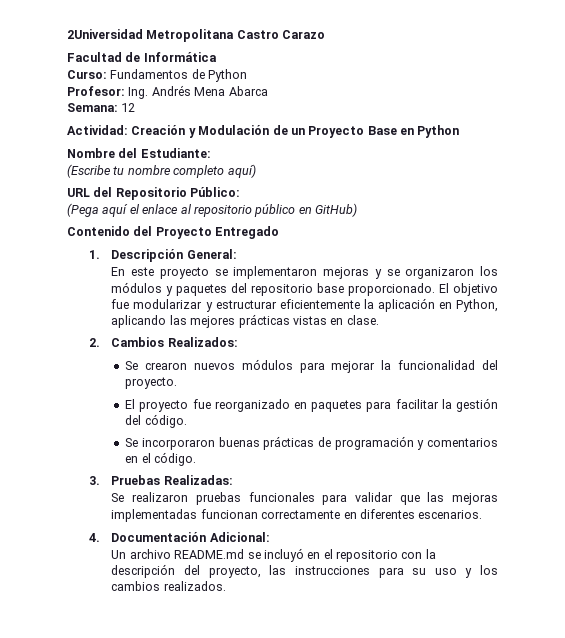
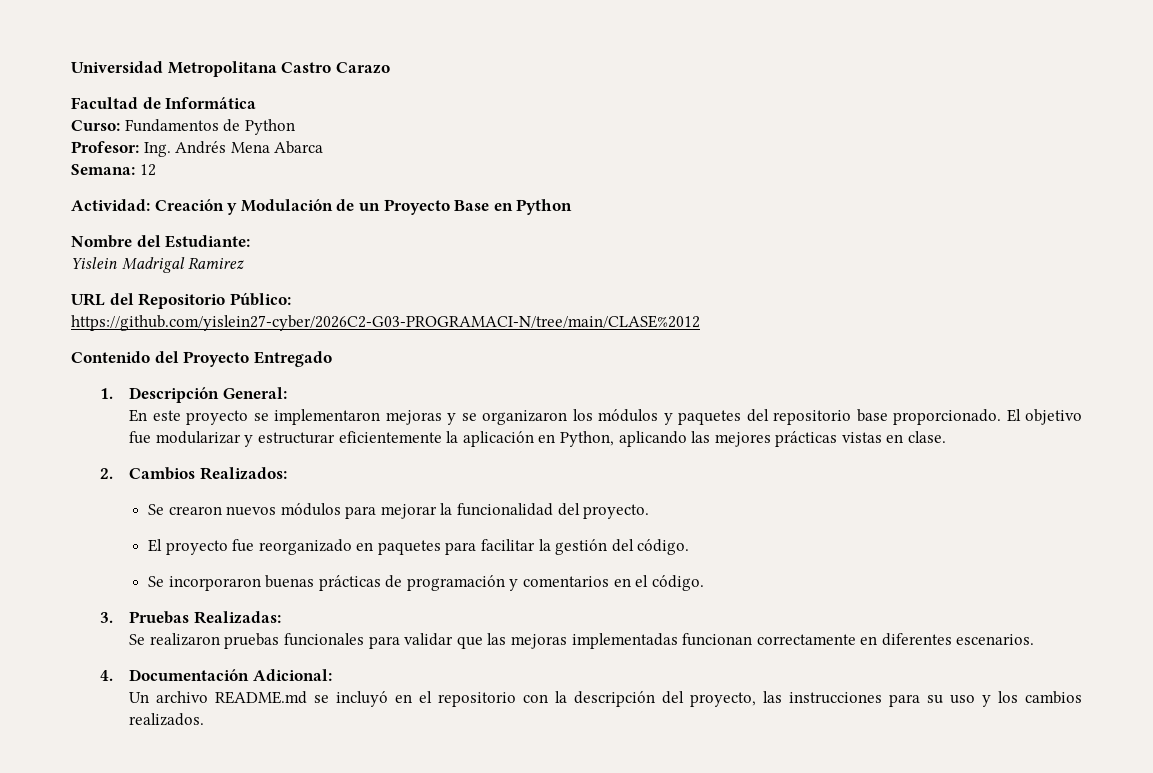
- 2Universidad Metropolitana Castro Carazo
+ Universidad Metropolitana Castro Carazo
- (Escribe tu nombre completo aquí)
+ Yislein Madrigal Ramirez
- (Pega aquí el enlace al repositorio público en GitHub)
+ https://github.com/yislein27-cyber/2026C2-G03-PROGRAMACI-N/tree/main/CLASE%2012

